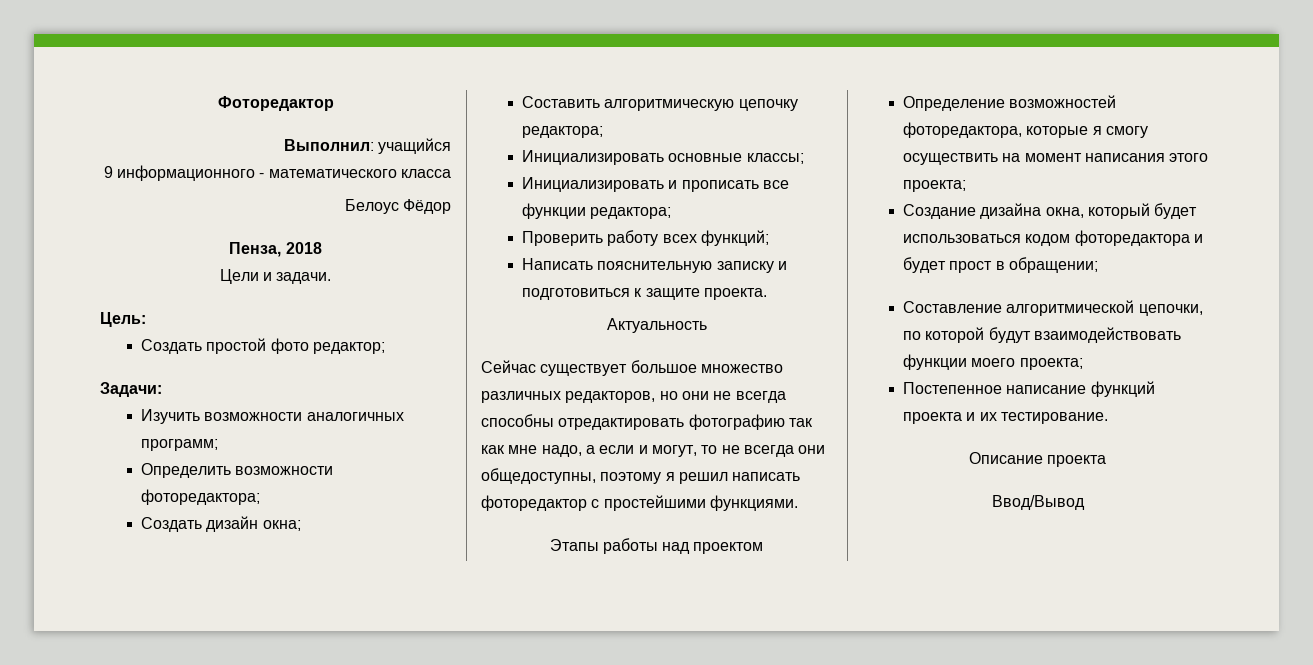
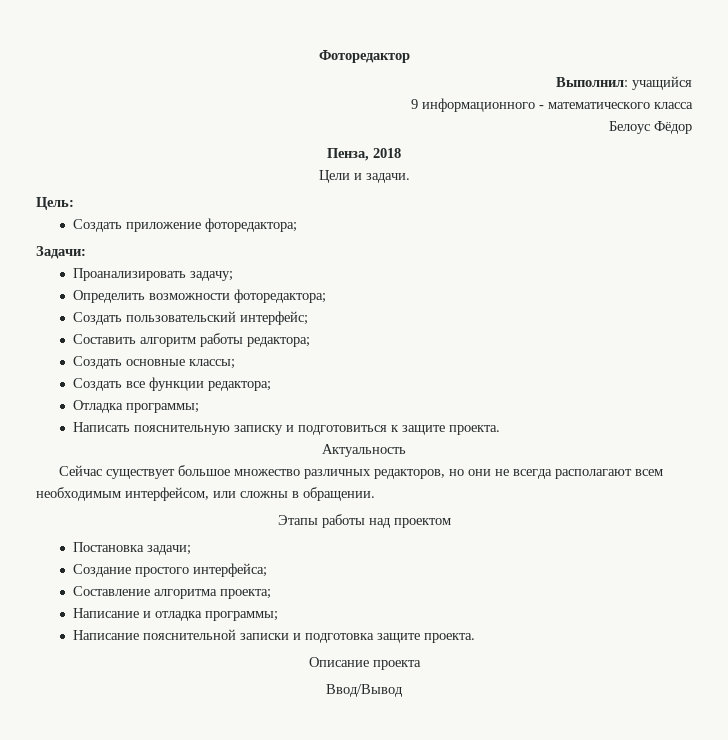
- Создать простой фото редактор;
+ Создать приложение фоторедактора;
  Задачи:
- Изучить возможности аналогичных программ;
+ Проанализировать задачу;
- Создать дизайн окна;
+ Создать пользовательский интерфейс;
- Составить алгоритмическую цепочку редактора;
- Инициализировать основные классы;
+ Составить алгоритм работы редактора;
+ Создать основные классы;
- Инициализировать и прописать все функции редактора;
+ Создать все функции редактора;
- Проверить работу всех функций;
+ Отладка программы;
- Сейчас существует большое множество различных редакторов, но они не всегда способны отредактировать фотографию так как мне надо, а если и могут, то не всегда они общедоступны, поэтому я решил написать фоторедактор с простейшими функциями.
+ Сейчас существует большое множество различных редакторов, но они не всегда располагают всем необходимым интерфейсом, или сложны в обращении.
  Этапы работы над проектом
- Определение возможностей фоторедактора, которые я смогу осуществить на момент написания этого проекта;
- Создание дизайна окна, который будет использоваться кодом фоторедактора и будет прост в обращении;
- Составление алгоритмической цепочки, по которой будут взаимодействовать функции моего проекта;
- Постепенное написание функций проекта и их тестирование.
+ Постановка задачи;
+ Создание простого интерфейса;
+ Составление алгоритма проекта;
+ Написание и отладка программы;
+ Написание пояснительной записки и подготовка защите проекта.

